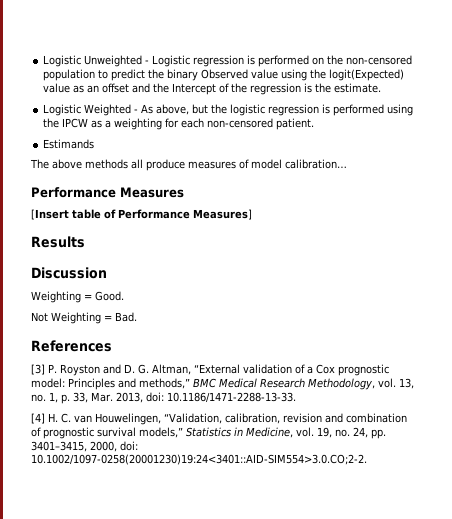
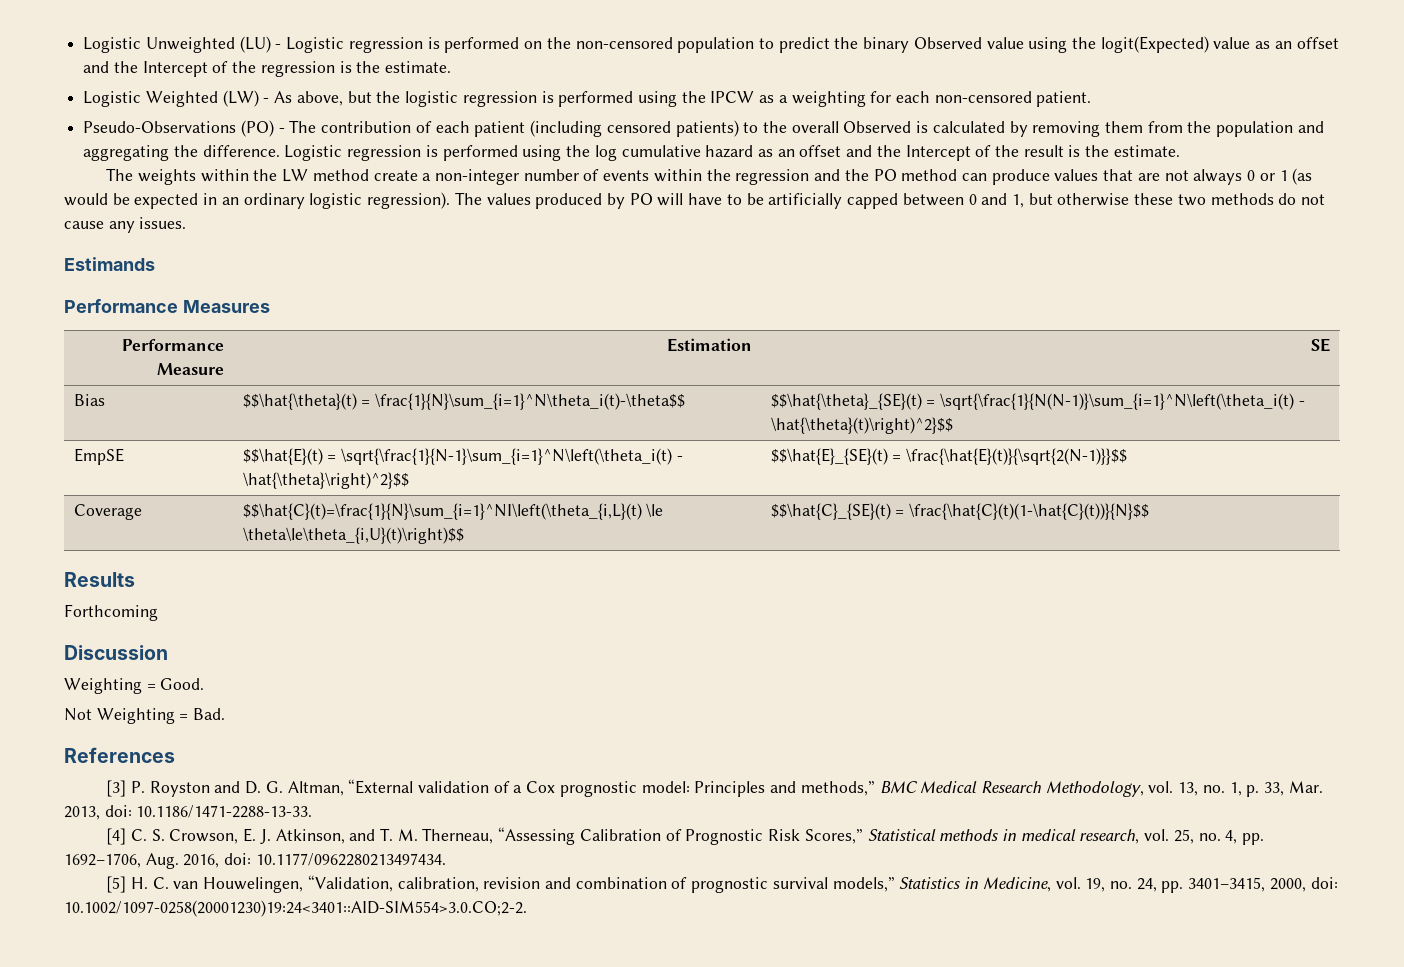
- Logistic Unweighted - Logistic regression is performed on the non-censored population to predict the binary Observed value using the logit(Expected) value as an offset and the Intercept of the regression is the estimate.
+ Logistic Unweighted (LU) - Logistic regression is performed on the non-censored population to predict the binary Observed value using the logit(Expected) value as an offset and the Intercept of the regression is the estimate.
- Logistic Weighted - As above, but the logistic regression is performed using the IPCW as a weighting for each non-censored patient.
+ Logistic Weighted (LW) - As above, but the logistic regression is performed using the IPCW as a weighting for each non-censored patient.
+ Pseudo-Observations (PO) - The contribution of each patient (including censored patients) to the overall Observed is calculated by removing them from the population and aggregating the difference. Logistic regression is performed using the log cumulative hazard as an offset and the Intercept of the result is the estimate.
+ The weights within the LW method create a non-integer number of events within the regression and the PO method can produce values that are not always 0 or 1 (as would be expected in an ordinary logistic regression). The values produced by PO will have to be artificially capped between 0 and 1, but otherwise these two methods do not cause any issues.
  Estimands
- The above methods all produce measures of model calibration…
  Performance Measures
- [Insert table of Performance Measures]
+ Performance Measure | Estimation | SE
+ Bias | $$\hat{\theta}(t) = \frac{1}{N}\sum_{i=1}^N\theta_i(t)-\theta$$ | $$\hat{\theta}_{SE}(t) = \sqrt{\frac{1}{N(N-1)}\sum_{i=1}^N\left(\theta_i(t) - \hat{\theta}(t)\right)^2}$$
+ EmpSE | $$\hat{E}(t) = \sqrt{\frac{1}{N-1}\sum_{i=1}^N\left(\theta_i(t) - \hat{\theta}\right)^2}$$ | $$\hat{E}_{SE}(t) = \frac{\hat{E}(t)}{\sqrt{2(N-1)}}$$
+ Coverage | $$\hat{C}(t)=\frac{1}{N}\sum_{i=1}^NI\left(\theta_{i,L}(t) \le \theta\le\theta_{i,U}(t)\right)$$ | $$\hat{C}_{SE}(t) = \frac{\hat{C}(t)(1-\hat{C}(t))}{N}$$
+ Forthcoming
- [4] H. C. van Houwelingen, “Validation, calibration, revision and combination of prognostic survival models,” Statistics in Medicine, vol. 19, no. 24, pp. 3401–3415, 2000, doi: 10.1002/1097-0258(20001230)19:24<3401::AID-SIM554>3.0.CO;2-2.
+ [4] C. S. Crowson, E. J. Atkinson, and T. M. Therneau, “Assessing Calibration of Prognostic Risk Scores,” Statistical methods in medical research, vol. 25, no. 4, pp. 1692–1706, Aug. 2016, doi: 10.1177/0962280213497434.
+ [5] H. C. van Houwelingen, “Validation, calibration, revision and combination of prognostic survival models,” Statistics in Medicine, vol. 19, no. 24, pp. 3401–3415, 2000, doi: 10.1002/1097-0258(20001230)19:24<3401::AID-SIM554>3.0.CO;2-2.

